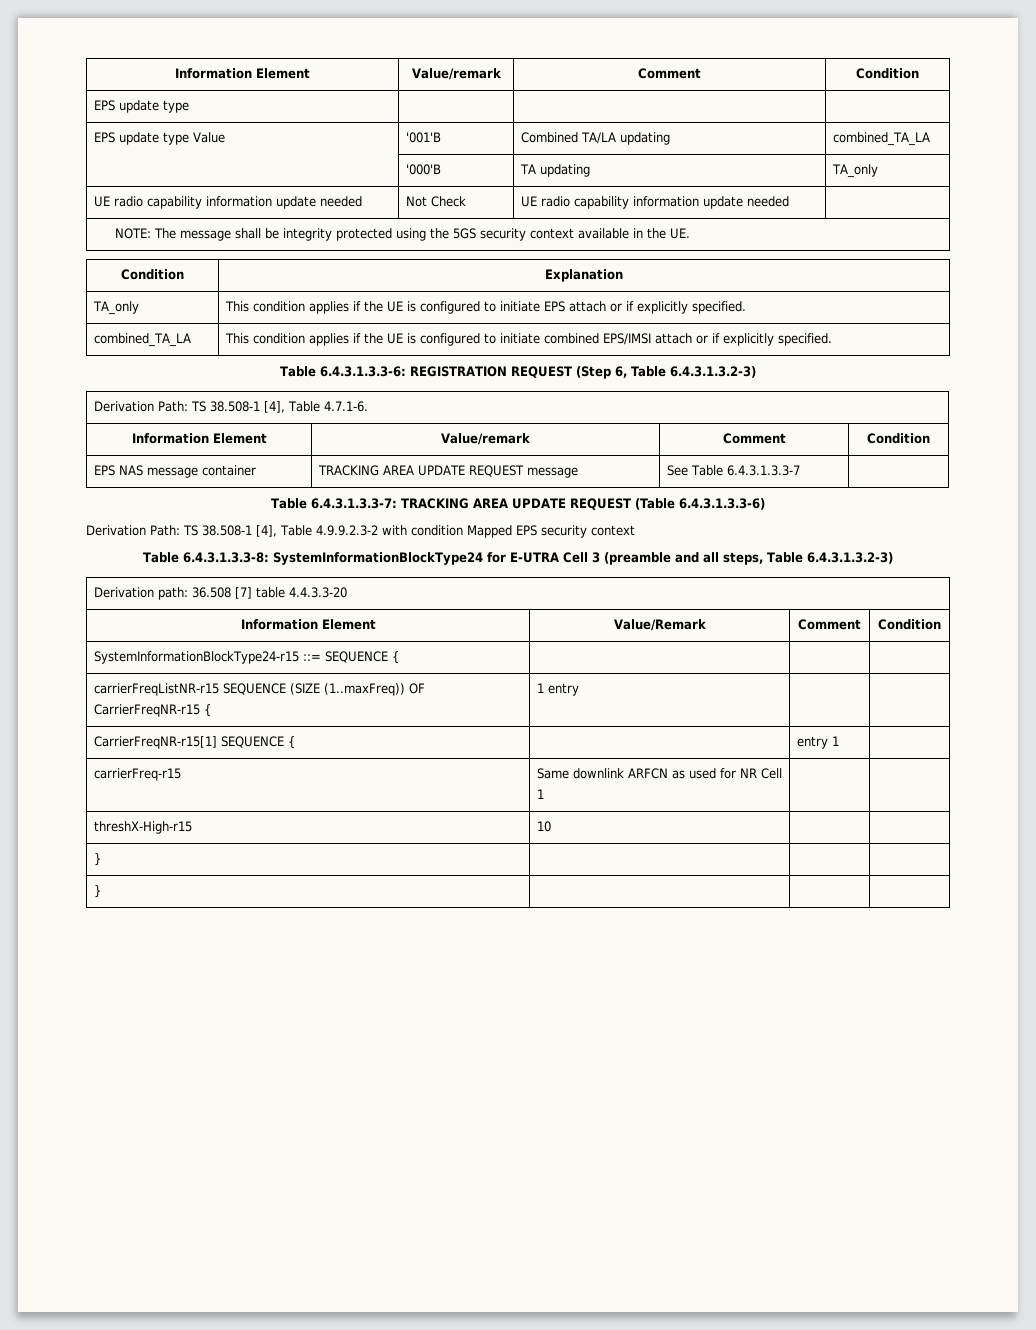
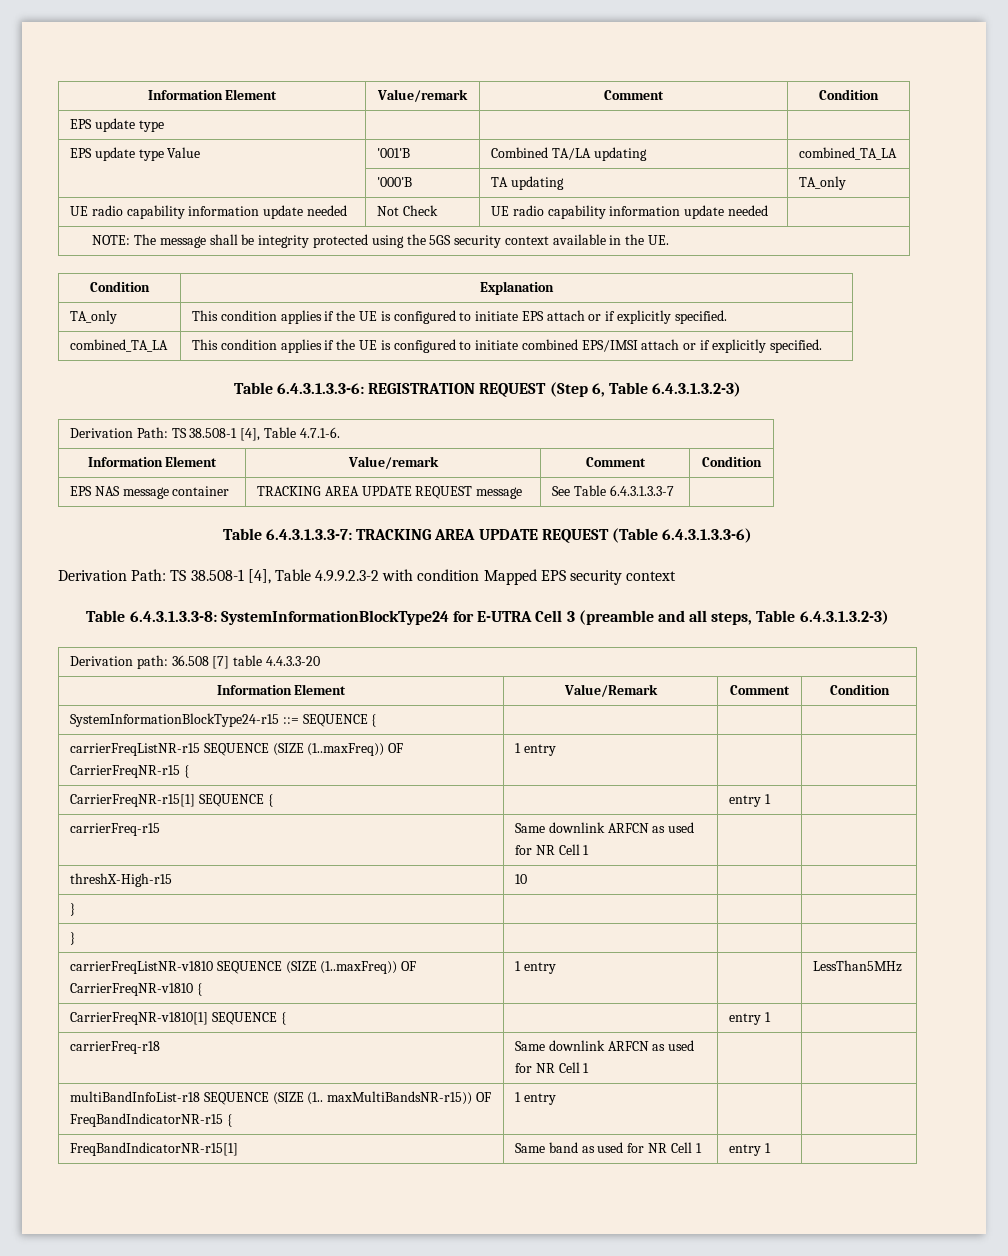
+ carrierFreqListNR-v1810 SEQUENCE (SIZE (1..maxFreq)) OF CarrierFreqNR-v1810 { | 1 entry | | LessThan5MHz
+ CarrierFreqNR-v1810[1] SEQUENCE { | | entry 1 |
+ carrierFreq-r18 | Same downlink ARFCN as used for NR Cell 1 | |
+ multiBandInfoList-r18 SEQUENCE (SIZE (1.. maxMultiBandsNR-r15)) OF FreqBandIndicatorNR-r15 { | 1 entry | |
+ FreqBandIndicatorNR-r15[1] | Same band as used for NR Cell 1 | entry 1 |

